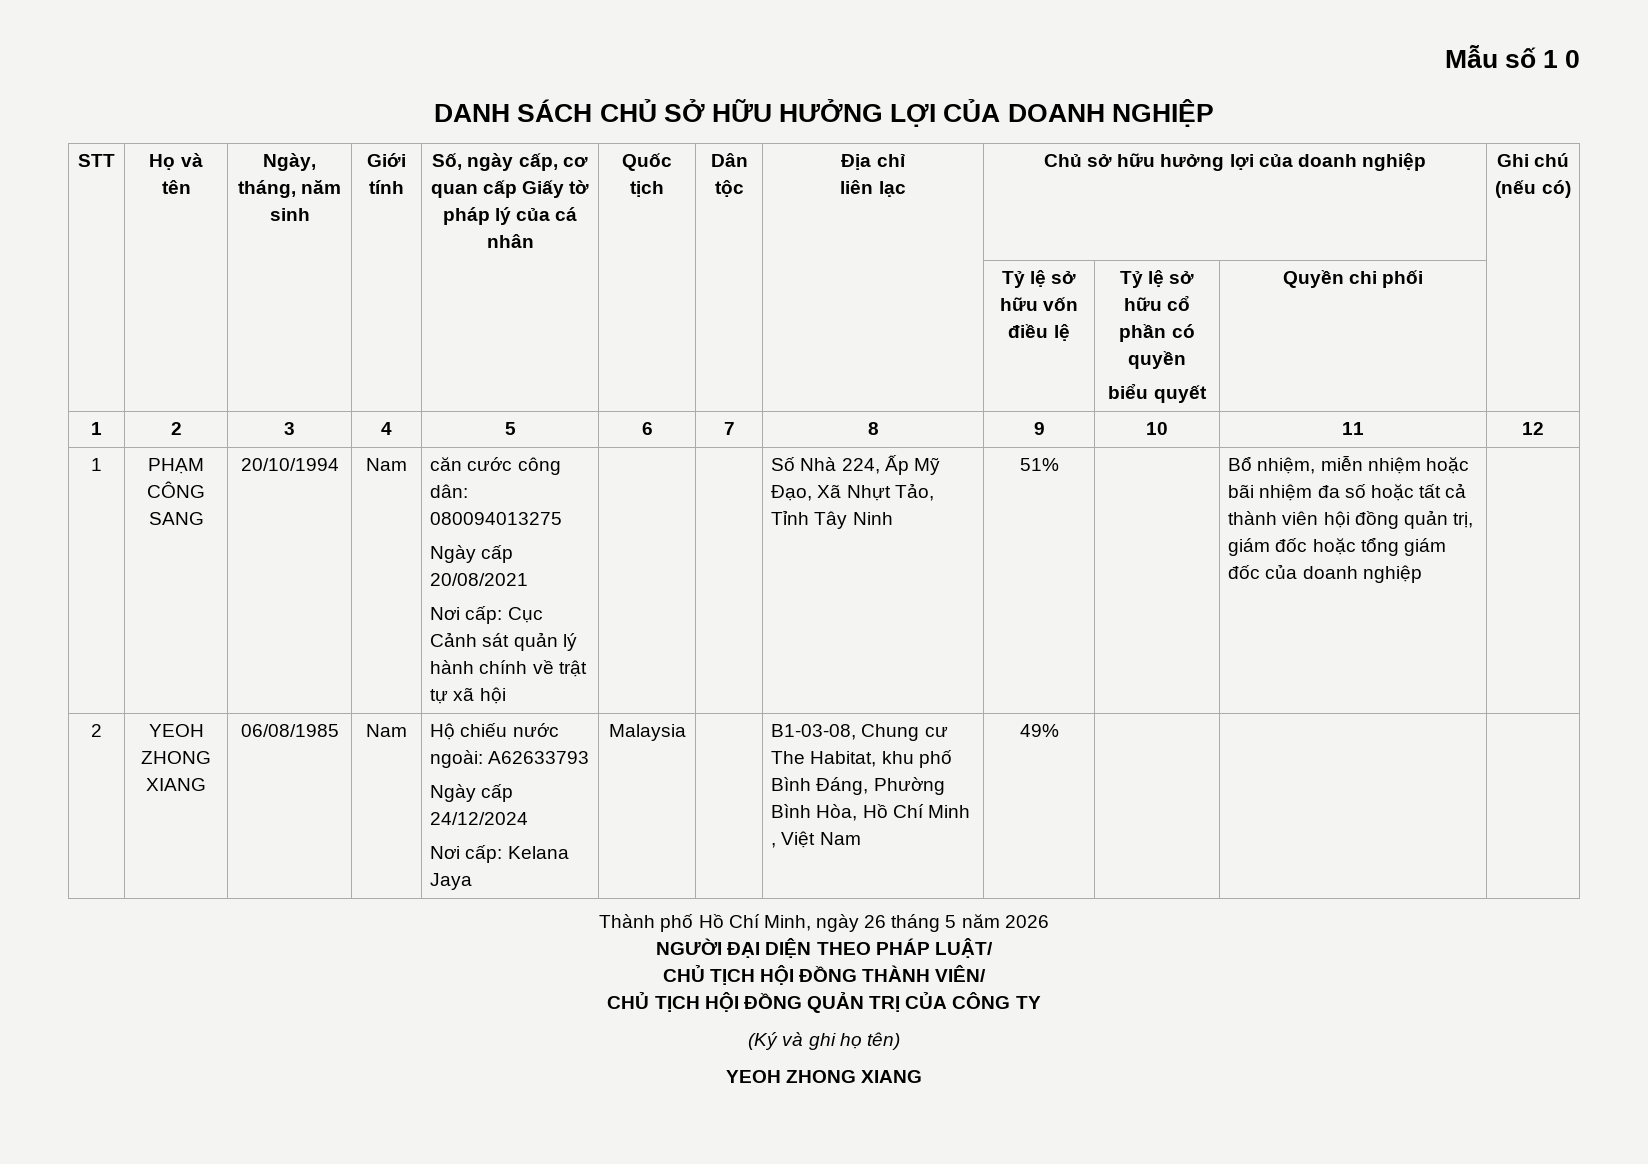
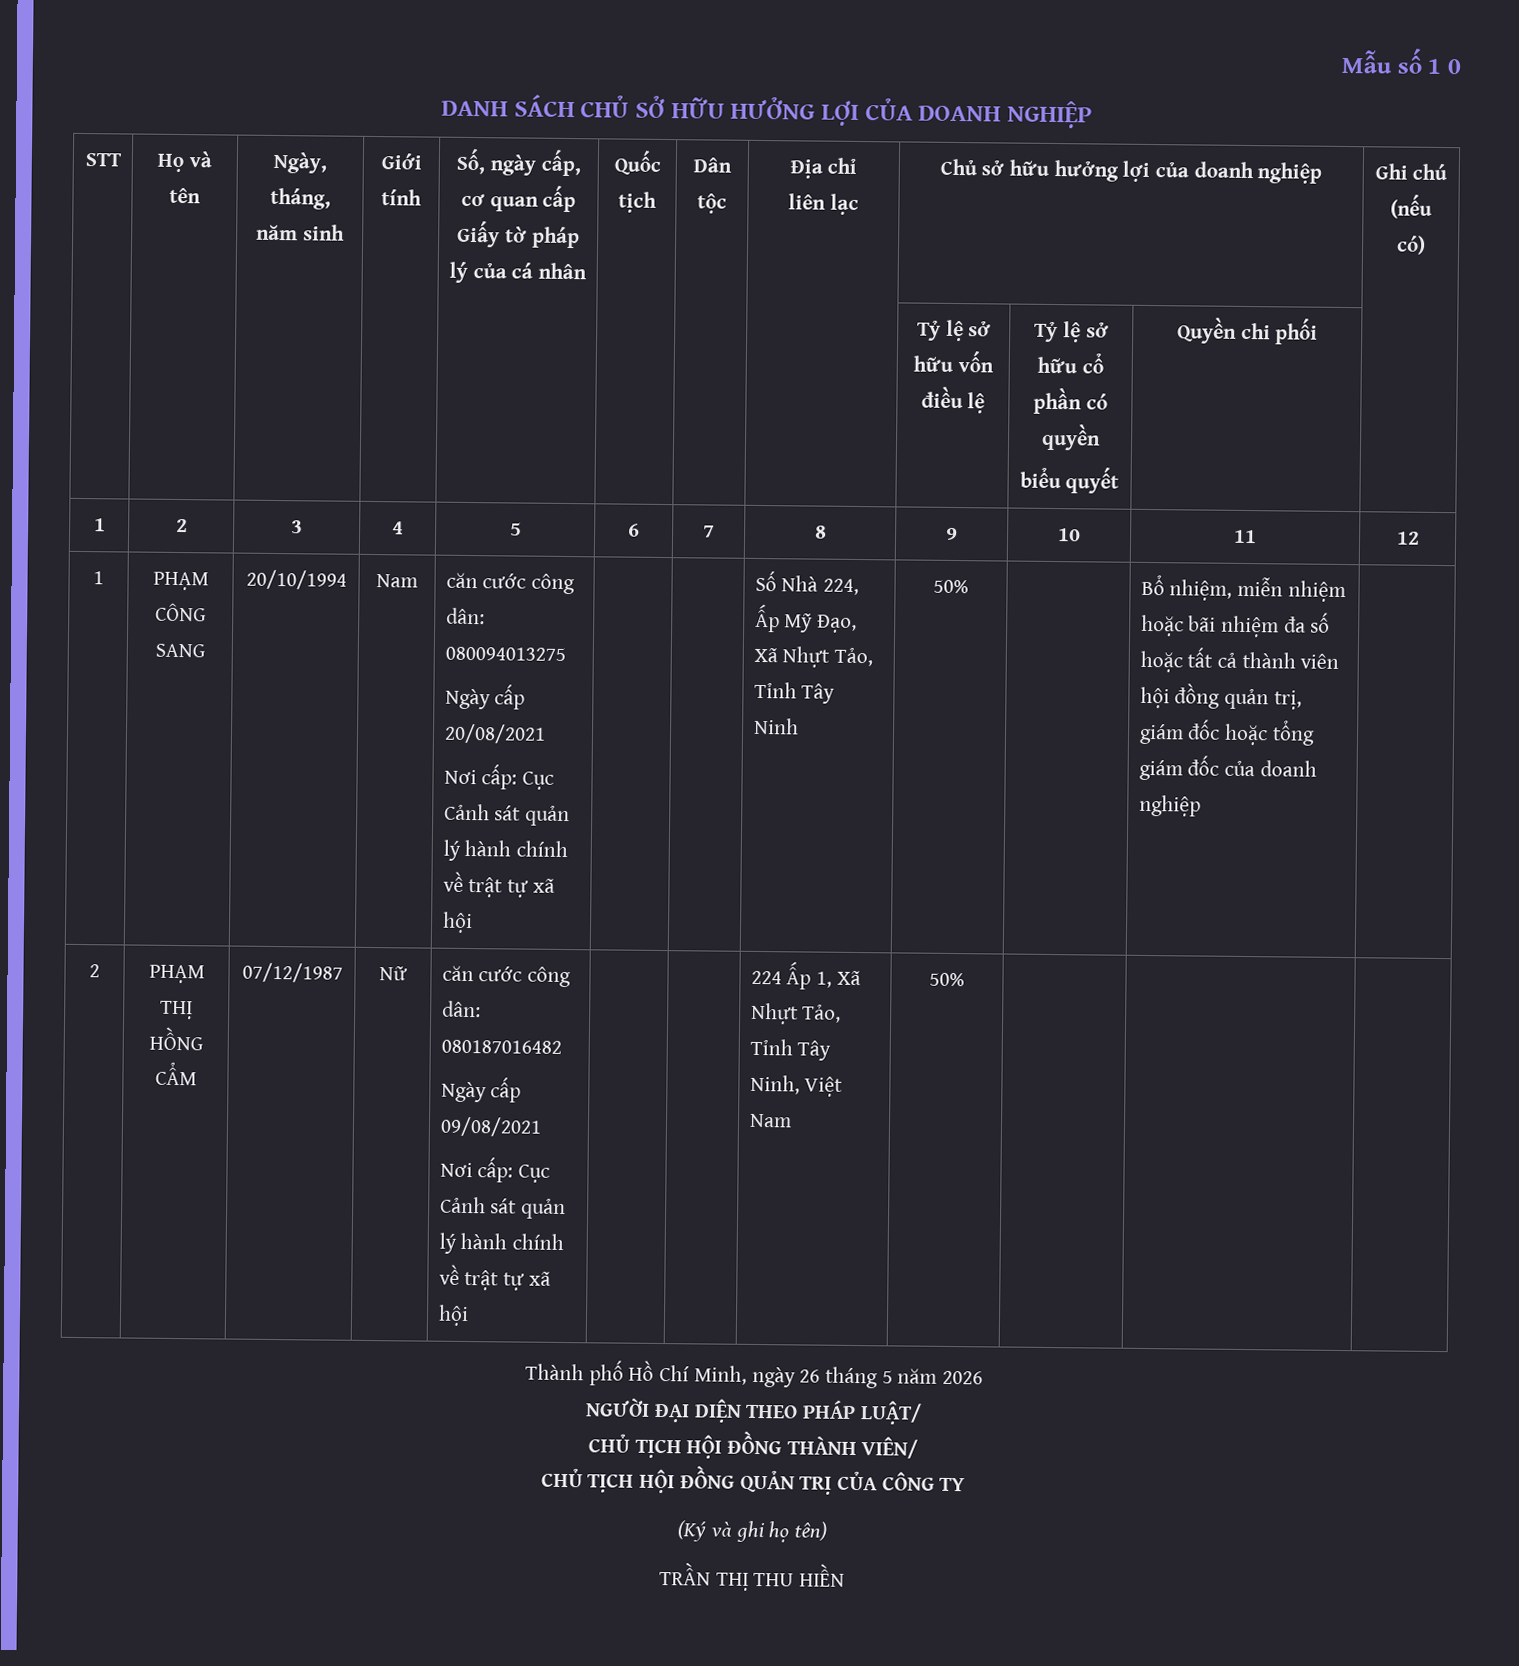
- Số Nhà 224, Ấp Mỹ Đạo, Xã Nhựt Tảo, Tỉnh Tây Ninh | 51%
+ Số Nhà 224, Ấp Mỹ Đạo, Xã Nhựt Tảo, Tỉnh Tây Ninh | 50%
- YEOH ZHONG XIANG | 06/08/1985 | Nam | Hộ chiếu nước ngoài: A62633793
- Ngày cấp 24/12/2024
- Nơi cấp: Kelana Jaya | Malaysia | | B1-03-08, Chung cư The Habitat, khu phố Bình Đáng, Phường Bình Hòa, Hồ Chí Minh , Việt Nam | 49%
+ PHẠM THỊ HỒNG CẨM | 07/12/1987 | Nữ | căn cước công dân: 080187016482
+ Ngày cấp 09/08/2021
+ Nơi cấp: Cục Cảnh sát quản lý hành chính về trật tự xã hội | | | 224 Ấp 1, Xã Nhựt Tảo, Tỉnh Tây Ninh, Việt Nam | 50%
  (Ký và ghi họ tên)
- YEOH ZHONG XIANG
+ TRẦN THỊ THU HIỀN

